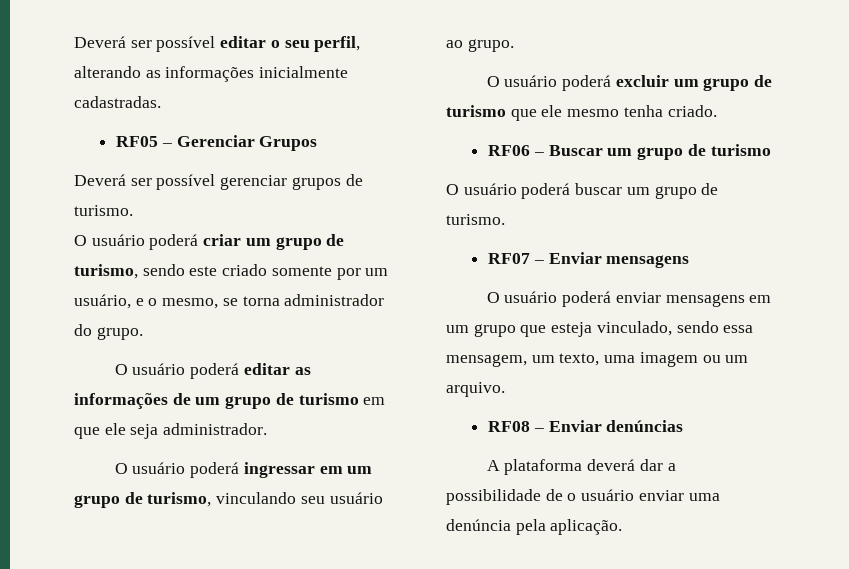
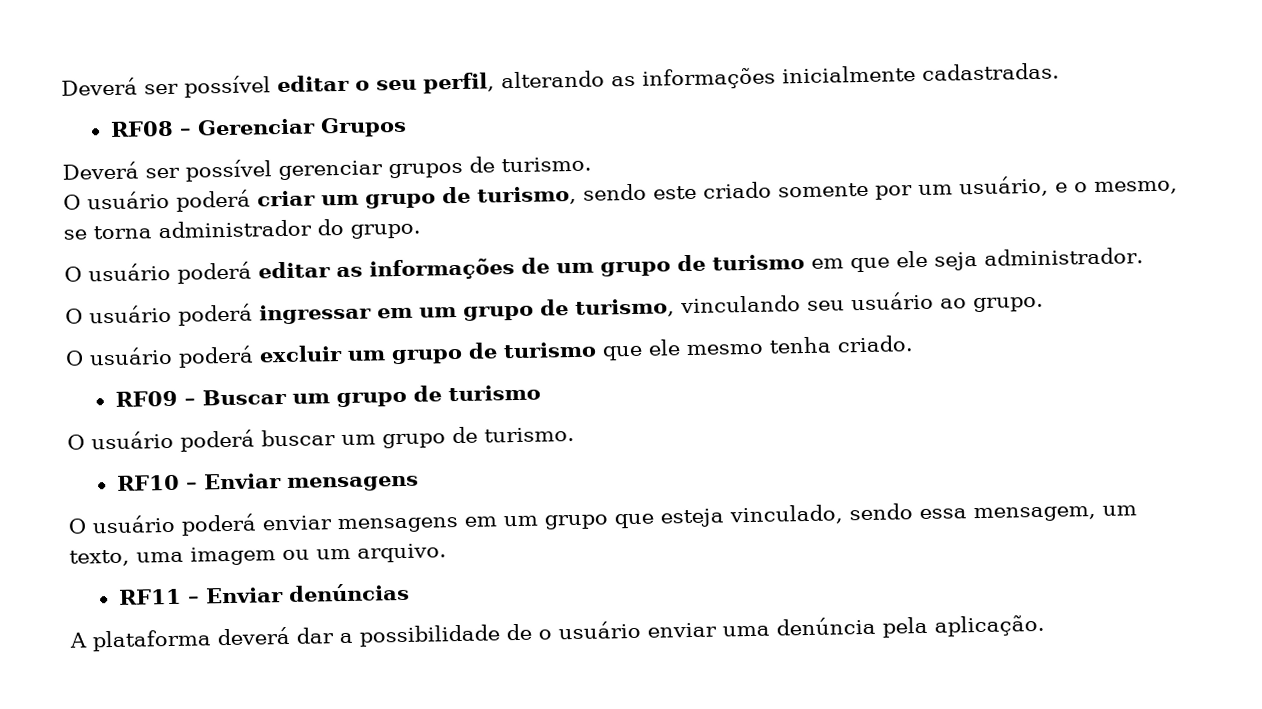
- RF05 – Gerenciar Grupos
+ RF08 – Gerenciar Grupos
- RF06 – Buscar um grupo de turismo
+ RF09 – Buscar um grupo de turismo
- RF07 – Enviar mensagens
+ RF10 – Enviar mensagens
- RF08 – Enviar denúncias
+ RF11 – Enviar denúncias

